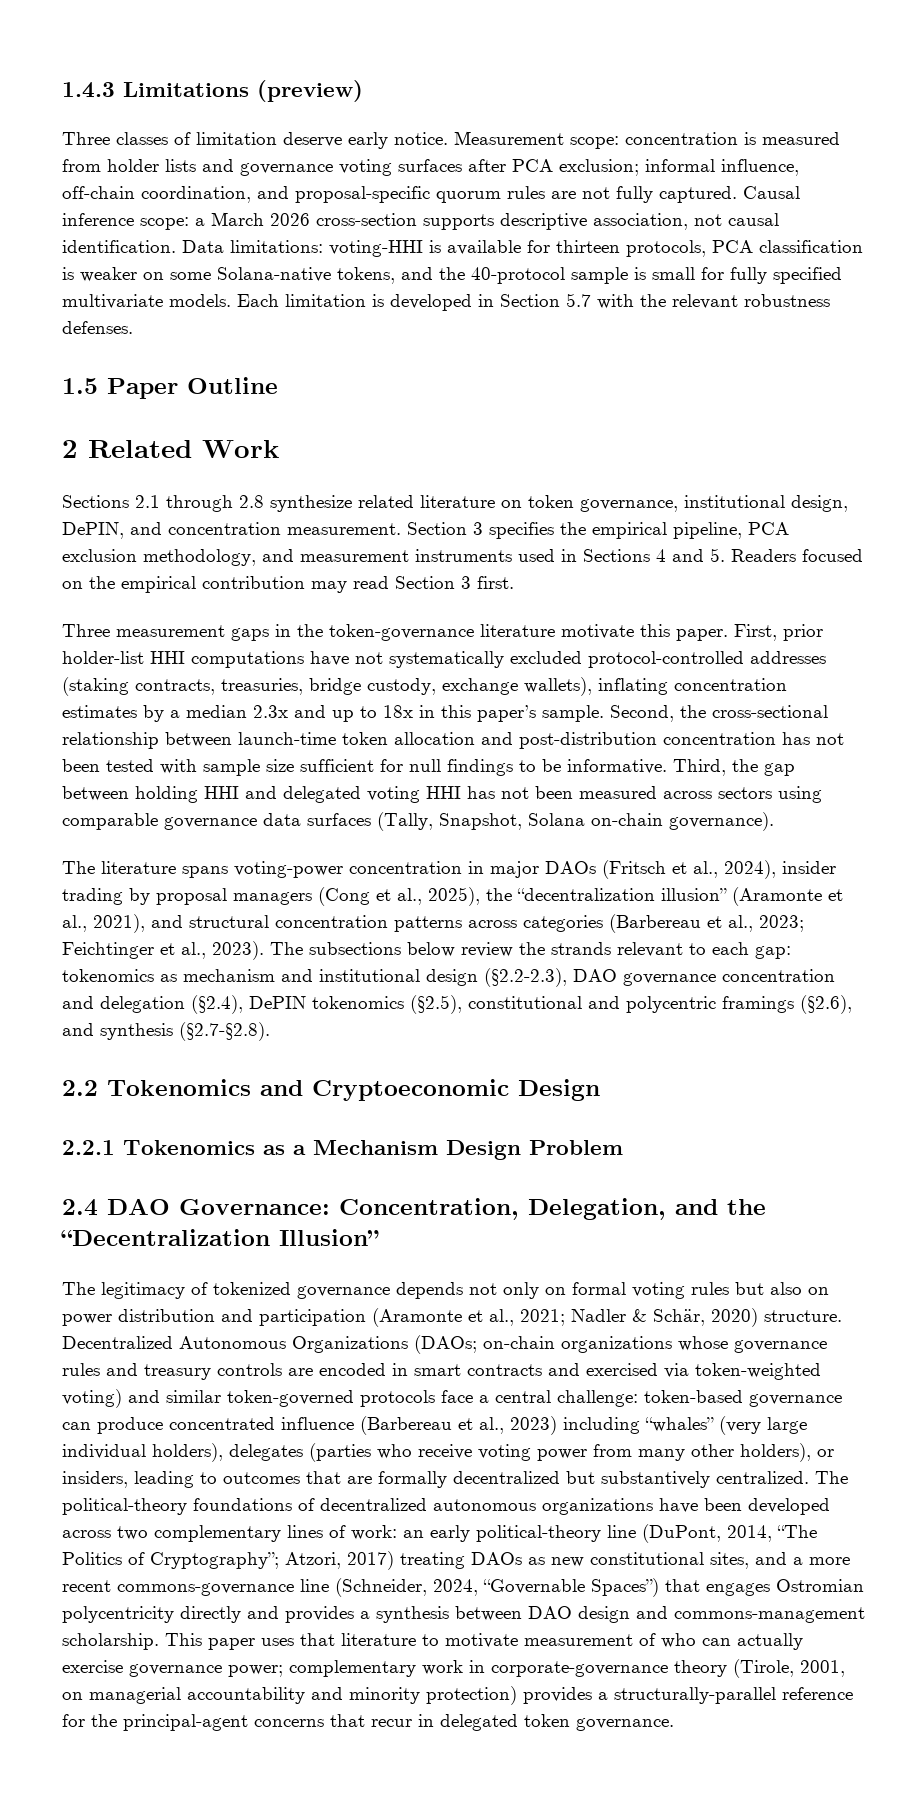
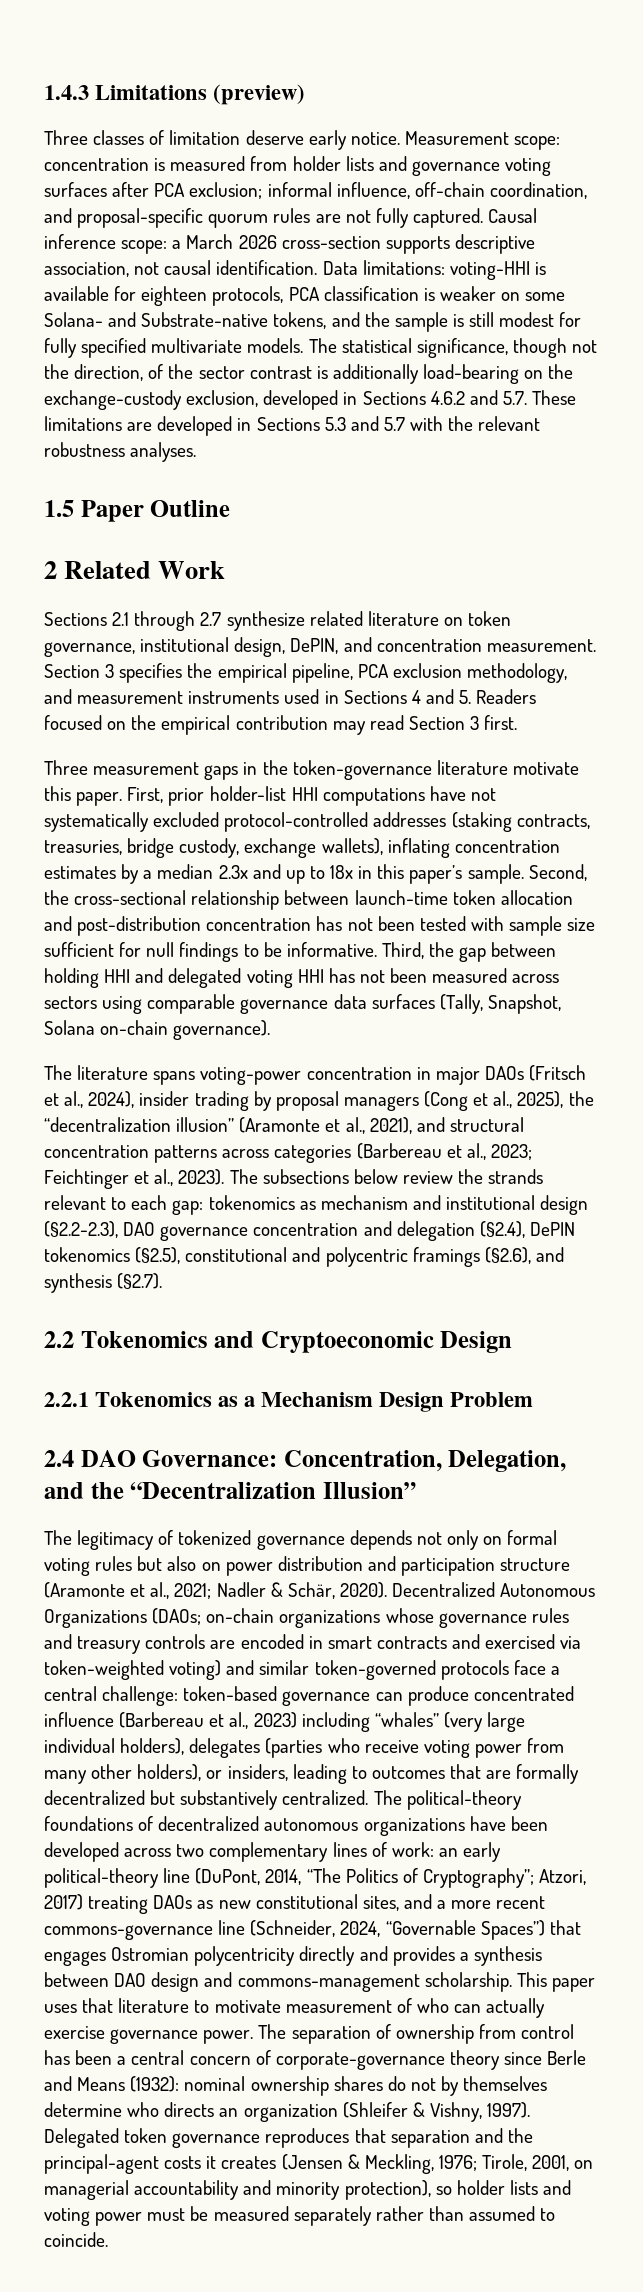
- Data limitations: voting-HHI is available for thirteen protocols, PCA classification is weaker on some Solana-native tokens, and the 40-protocol sample is small for fully specified multivariate models.
+ Data limitations: voting-HHI is available for eighteen protocols, PCA classification is weaker on some Solana- and Substrate-native tokens, and the sample is still modest for fully specified multivariate models.
- Each limitation is developed in Section 5.7 with the relevant robustness defenses.
+ The statistical significance, though not the direction, of the sector contrast is additionally load-bearing on the exchange-custody exclusion, developed in Sections 4.6.2 and 5.7. These limitations are developed in Sections 5.3 and 5.7 with the relevant robustness analyses.
- Sections 2.1 through 2.8 synthesize related literature on token governance, institutional design, DePIN, and concentration measurement.
+ Sections 2.1 through 2.7 synthesize related literature on token governance, institutional design, DePIN, and concentration measurement.
- The subsections below review the strands relevant to each gap: tokenomics as mechanism and institutional design (§2.2-2.3), DAO governance concentration and delegation (§2.4), DePIN tokenomics (§2.5), constitutional and polycentric framings (§2.6), and synthesis (§2.7-§2.8).
+ The subsections below review the strands relevant to each gap: tokenomics as mechanism and institutional design (§2.2-2.3), DAO governance concentration and delegation (§2.4), DePIN tokenomics (§2.5), constitutional and polycentric framings (§2.6), and synthesis (§2.7).
- The legitimacy of tokenized governance depends not only on formal voting rules but also on power distribution and participation (Aramonte et al., 2021; Nadler & Schär, 2020) structure.
+ The legitimacy of tokenized governance depends not only on formal voting rules but also on power distribution and participation structure (Aramonte et al., 2021; Nadler & Schär, 2020).
- This paper uses that literature to motivate measurement of who can actually exercise governance power; complementary work in corporate-governance theory (Tirole, 2001, on managerial accountability and minority protection) provides a structurally-parallel reference for the principal-agent concerns that recur in delegated token governance.
+ This paper uses that literature to motivate measurement of who can actually exercise governance power. The separation of ownership from control has been a central concern of corporate-governance theory since Berle and Means (1932): nominal ownership shares do not by themselves determine who directs an organization (Shleifer & Vishny, 1997). Delegated token governance reproduces that separation and the principal-agent costs it creates (Jensen & Meckling, 1976; Tirole, 2001, on managerial accountability and minority protection), so holder lists and voting power must be measured separately rather than assumed to coincide.

